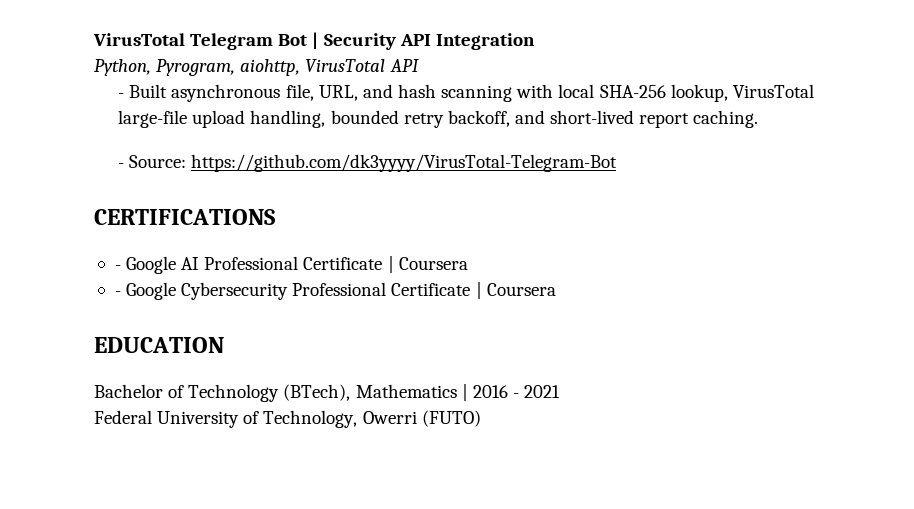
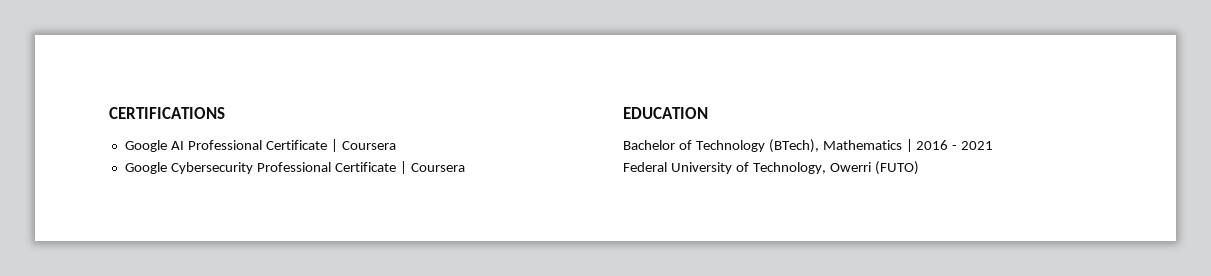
- VirusTotal Telegram Bot | Security API Integration
- Python, Pyrogram, aiohttp, VirusTotal API
- - Built asynchronous file, URL, and hash scanning with local SHA-256 lookup, VirusTotal large-file upload handling, bounded retry backoff, and short-lived report caching.
- - Source: https://github.com/dk3yyyy/VirusTotal-Telegram-Bot
- - Google AI Professional Certificate | Coursera
+ Google AI Professional Certificate | Coursera
- - Google Cybersecurity Professional Certificate | Coursera
+ Google Cybersecurity Professional Certificate | Coursera

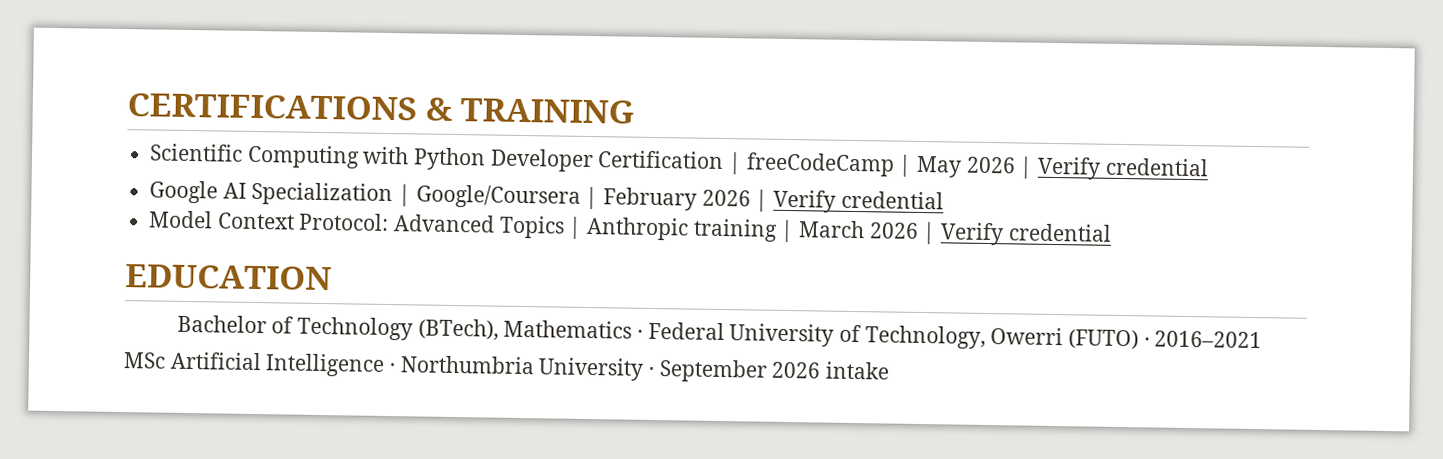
- CERTIFICATIONS
- Google AI Professional Certificate | Coursera
- Google Cybersecurity Professional Certificate | Coursera
+ CERTIFICATIONS & TRAINING
+ Scientific Computing with Python Developer Certification | freeCodeCamp | May 2026 | Verify credential
+ Google AI Specialization | Google/Coursera | February 2026 | Verify credential
+ Model Context Protocol: Advanced Topics | Anthropic training | March 2026 | Verify credential
- Bachelor of Technology (BTech), Mathematics | 2016 - 2021
- Federal University of Technology, Owerri (FUTO)
+ Bachelor of Technology (BTech), Mathematics · Federal University of Technology, Owerri (FUTO) · 2016–2021
+ MSc Artificial Intelligence · Northumbria University · September 2026 intake

